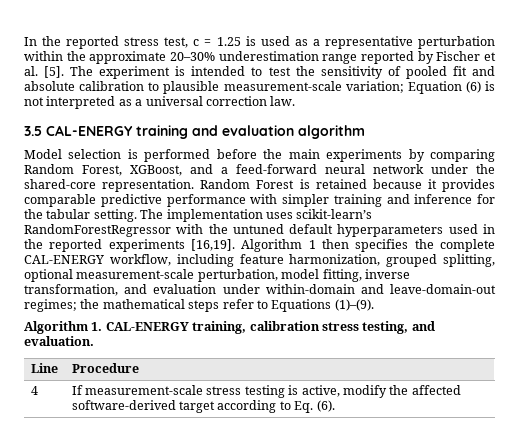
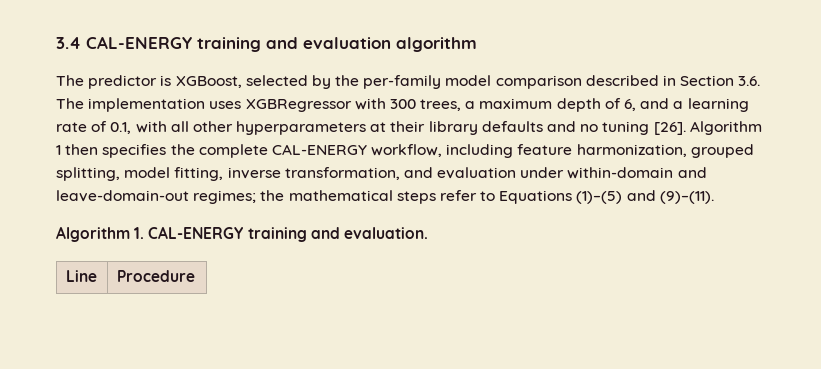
- In the reported stress test, c = 1.25 is used as a representative perturbation within the approximate 20–30% underestimation range reported by Fischer et al. [5]. The experiment is intended to test the sensitivity of pooled fit and absolute calibration to plausible measurement-scale variation; Equation (6) is not interpreted as a universal correction law.
- 3.5 CAL-ENERGY training and evaluation algorithm
+ 3.4 CAL-ENERGY training and evaluation algorithm
- Model selection is performed before the main experiments by comparing Random Forest, XGBoost, and a feed-forward neural network under the shared-core representation. Random Forest is retained because it provides comparable predictive performance with simpler training and inference for the tabular setting. The implementation uses scikit-learn’s RandomForestRegressor with the untuned default hyperparameters used in the reported experiments [16,19].
+ The predictor is XGBoost, selected by the per-family model comparison described in Section 3.6. The implementation uses XGBRegressor with 300 trees, a maximum depth of 6, and a learning rate of 0.1, with all other hyperparameters at their library defaults and no tuning [26].
- Algorithm 1 then specifies the complete CAL-ENERGY workflow, including feature harmonization, grouped splitting, optional measurement-scale perturbation, model fitting, inverse transformation, and evaluation under within-domain and leave-domain-out regimes; the mathematical steps refer to Equations (1)–(9).
+ Algorithm 1 then specifies the complete CAL-ENERGY workflow, including feature harmonization, grouped splitting, model fitting, inverse transformation, and evaluation under within-domain and leave-domain-out regimes; the mathematical steps refer to Equations (1)–(5) and (9)–(11).
- Algorithm 1. CAL-ENERGY training, calibration stress testing, and evaluation.
+ Algorithm 1. CAL-ENERGY training and evaluation.
- 4 | If measurement-scale stress testing is active, modify the affected software-derived target according to Eq. (6).

